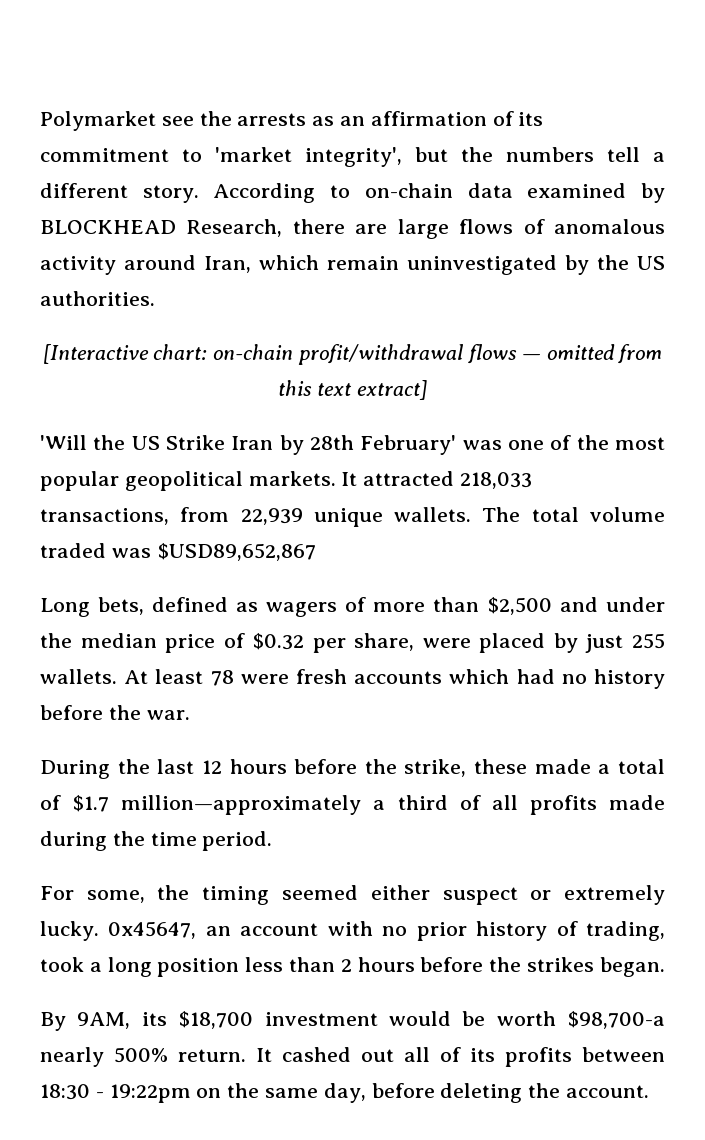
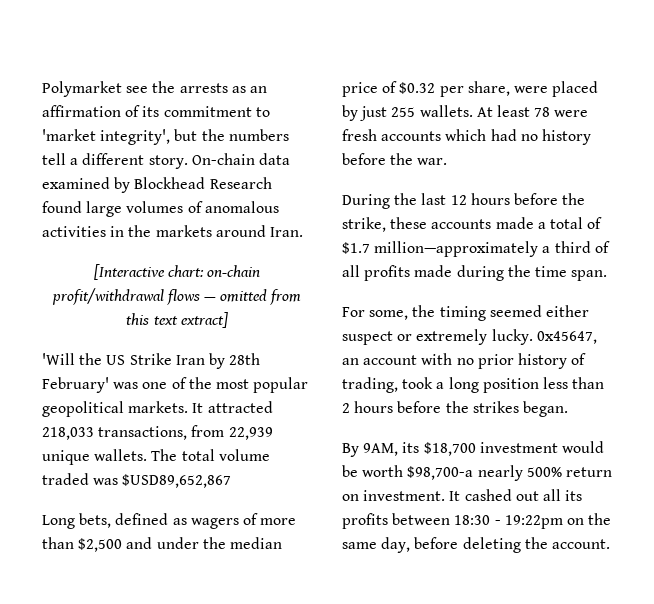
- According to on-chain data examined by BLOCKHEAD Research, there are large flows of anomalous activity around Iran, which remain uninvestigated by the US authorities.
+ On-chain data examined by Blockhead Research found large volumes of anomalous activities in the markets around Iran.
- During the last 12 hours before the strike, these made a total of $1.7 million—approximately a third of all profits made during the time period.
+ During the last 12 hours before the strike, these accounts made a total of $1.7 million—approximately a third of all profits made during the time span.
- By 9AM, its $18,700 investment would be worth $98,700-a nearly 500% return.
+ By 9AM, its $18,700 investment would be worth $98,700-a nearly 500% return on investment.
- It cashed out all of its profits between 18:30 - 19:22pm on the same day, before deleting the account.
+ It cashed out all its profits between 18:30 - 19:22pm on the same day, before deleting the account.

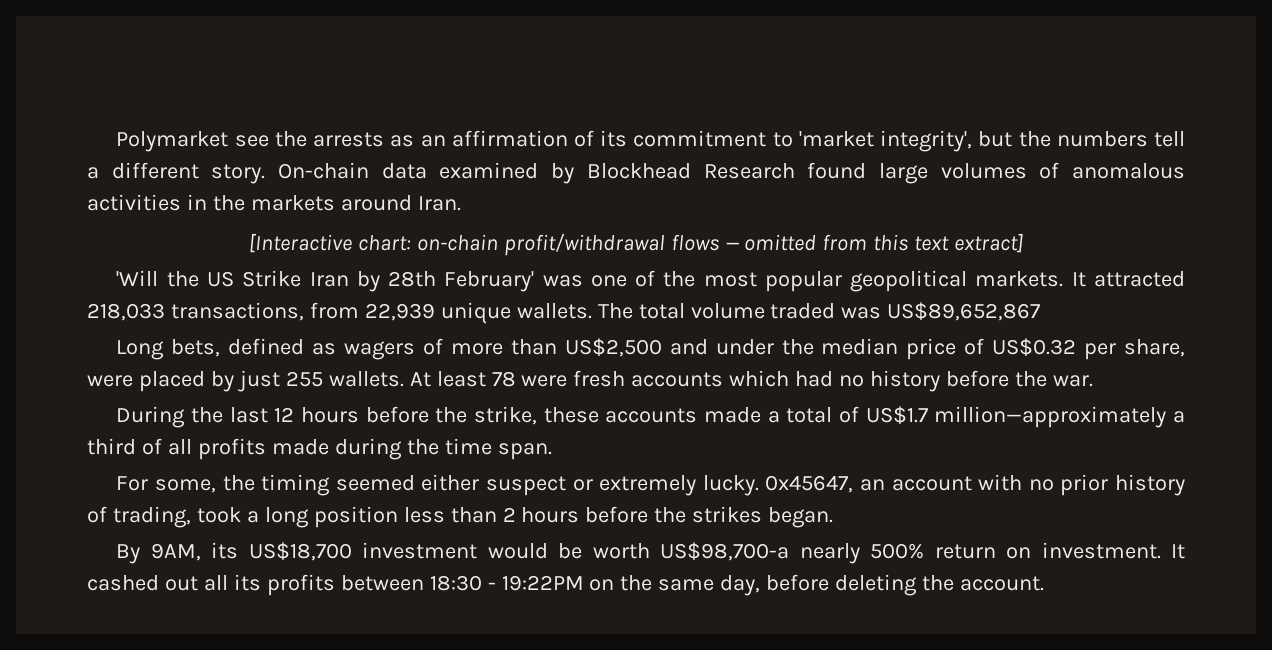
- The total volume traded was $USD89,652,867
+ The total volume traded was US$89,652,867
- Long bets, defined as wagers of more than $2,500 and under the median price of $0.32 per share, were placed by just 255 wallets.
+ Long bets, defined as wagers of more than US$2,500 and under the median price of US$0.32 per share, were placed by just 255 wallets.
- During the last 12 hours before the strike, these accounts made a total of $1.7 million—approximately a third of all profits made during the time span.
+ During the last 12 hours before the strike, these accounts made a total of US$1.7 million—approximately a third of all profits made during the time span.
- By 9AM, its $18,700 investment would be worth $98,700-a nearly 500% return on investment.
+ By 9AM, its US$18,700 investment would be worth US$98,700-a nearly 500% return on investment.
- It cashed out all its profits between 18:30 - 19:22pm on the same day, before deleting the account.
+ It cashed out all its profits between 18:30 - 19:22PM on the same day, before deleting the account.

